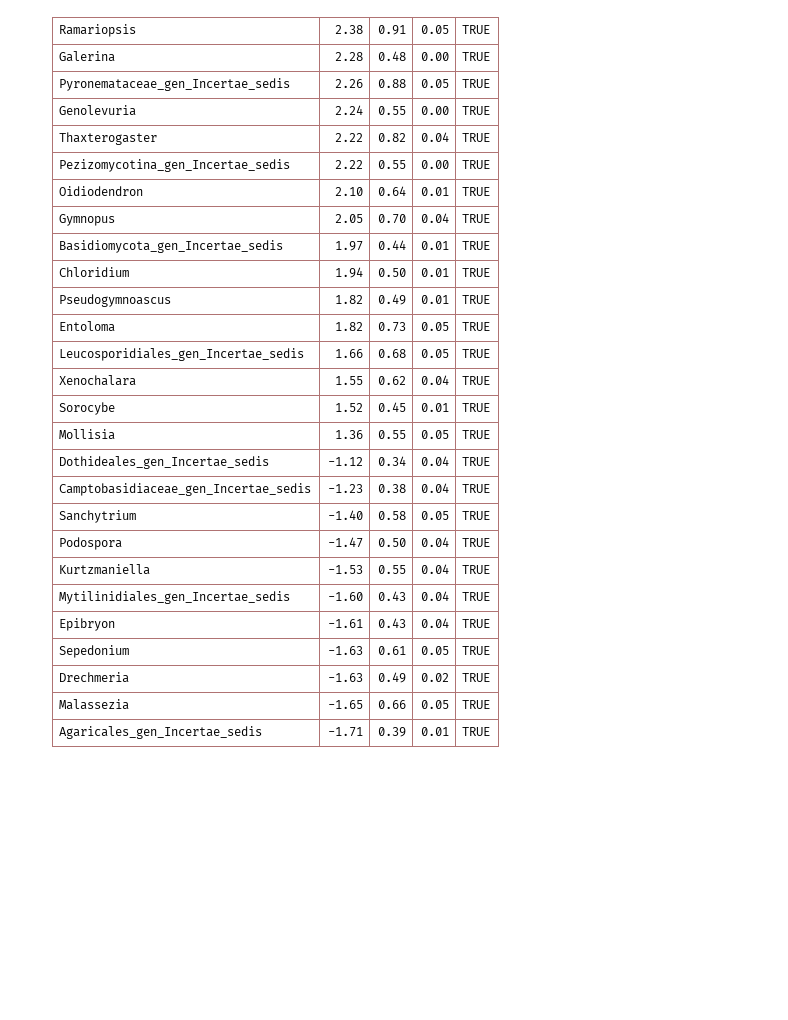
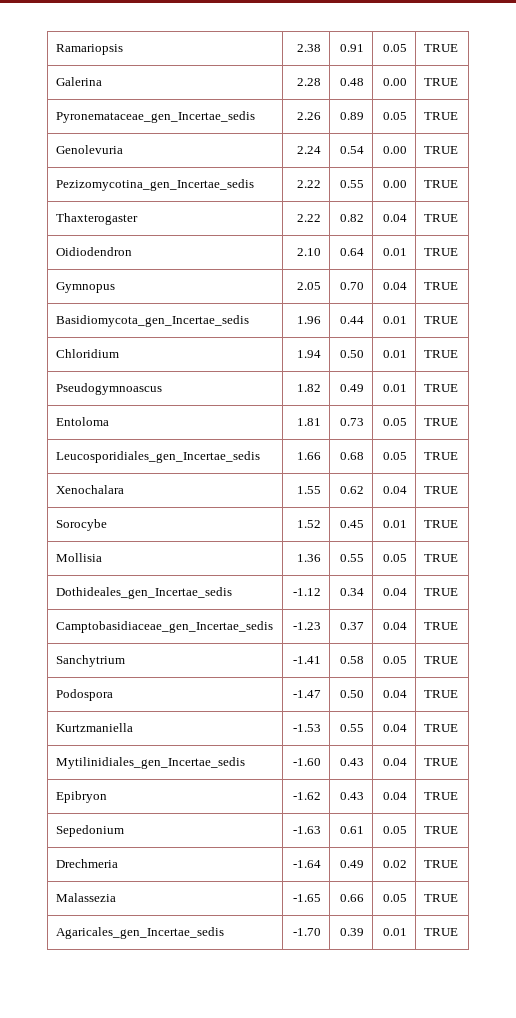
- Pyronemataceae_gen_Incertae_sedis | 2.26 | 0.88 | 0.05 | TRUE
+ Pyronemataceae_gen_Incertae_sedis | 2.26 | 0.89 | 0.05 | TRUE
- Genolevuria | 2.24 | 0.55 | 0.00 | TRUE
+ Genolevuria | 2.24 | 0.54 | 0.00 | TRUE
+ Pezizomycotina_gen_Incertae_sedis | 2.22 | 0.55 | 0.00 | TRUE
- Pezizomycotina_gen_Incertae_sedis | 2.22 | 0.55 | 0.00 | TRUE
- Basidiomycota_gen_Incertae_sedis | 1.97 | 0.44 | 0.01 | TRUE
+ Basidiomycota_gen_Incertae_sedis | 1.96 | 0.44 | 0.01 | TRUE
- Entoloma | 1.82 | 0.73 | 0.05 | TRUE
+ Entoloma | 1.81 | 0.73 | 0.05 | TRUE
- Camptobasidiaceae_gen_Incertae_sedis | -1.23 | 0.38 | 0.04 | TRUE
+ Camptobasidiaceae_gen_Incertae_sedis | -1.23 | 0.37 | 0.04 | TRUE
- Sanchytrium | -1.40 | 0.58 | 0.05 | TRUE
+ Sanchytrium | -1.41 | 0.58 | 0.05 | TRUE
- Epibryon | -1.61 | 0.43 | 0.04 | TRUE
+ Epibryon | -1.62 | 0.43 | 0.04 | TRUE
- Drechmeria | -1.63 | 0.49 | 0.02 | TRUE
+ Drechmeria | -1.64 | 0.49 | 0.02 | TRUE
- Agaricales_gen_Incertae_sedis | -1.71 | 0.39 | 0.01 | TRUE
+ Agaricales_gen_Incertae_sedis | -1.70 | 0.39 | 0.01 | TRUE

